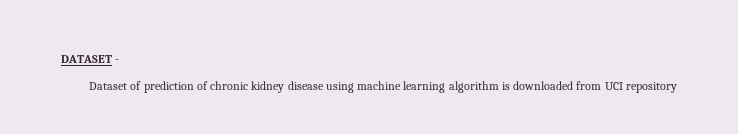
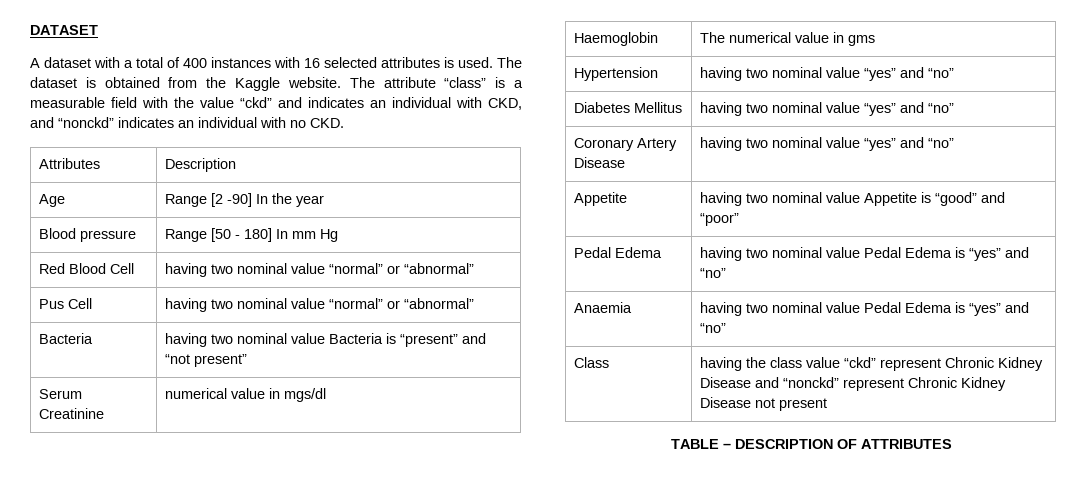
- DATASET -
- Dataset of prediction of chronic kidney disease using machine learning algorithm is downloaded from UCI repository
+ DATASET
+ A dataset with a total of 400 instances with 16 selected attributes is used. The dataset is obtained from the Kaggle website. The attribute “class” is a measurable field with the value “ckd” and indicates an individual with CKD, and “nonckd” indicates an individual with no CKD.
+ Attributes | Description
+ Age | Range [2 -90] In the year
+ Blood pressure | Range [50 - 180] In mm Hg
+ Red Blood Cell | having two nominal value “normal” or “abnormal”
+ Pus Cell | having two nominal value “normal” or “abnormal”
+ Bacteria | having two nominal value Bacteria is “present” and “not present”
+ Serum Creatinine | numerical value in mgs/dl
+ Haemoglobin | The numerical value in gms
+ Hypertension | having two nominal value “yes” and “no”
+ Diabetes Mellitus | having two nominal value “yes” and “no”
+ Coronary Artery Disease | having two nominal value “yes” and “no”
+ Appetite | having two nominal value Appetite is “good” and “poor”
+ Pedal Edema | having two nominal value Pedal Edema is “yes” and “no”
+ Anaemia | having two nominal value Pedal Edema is “yes” and “no”
+ Class | having the class value “ckd” represent Chronic Kidney Disease and “nonckd” represent Chronic Kidney Disease not present
+ TABLE – DESCRIPTION OF ATTRIBUTES

